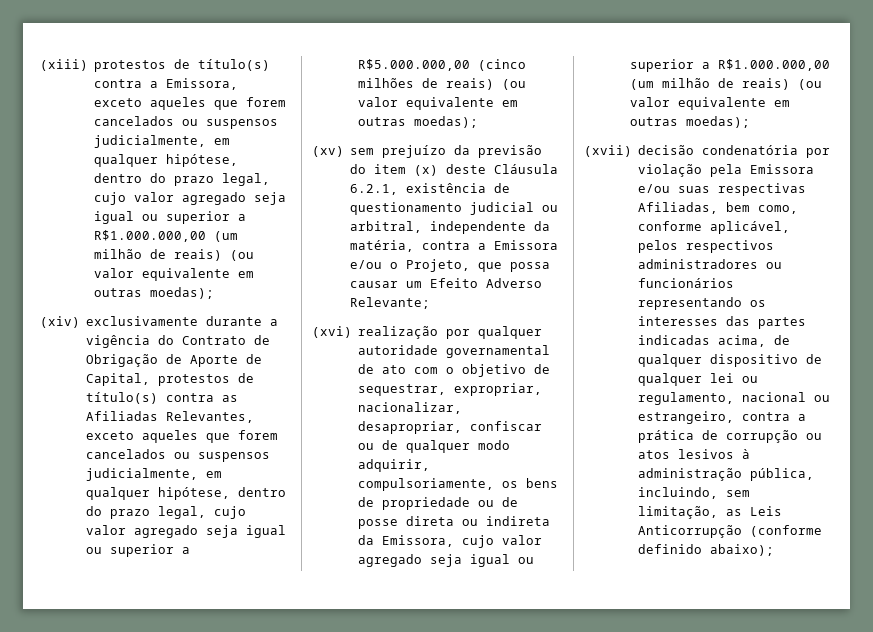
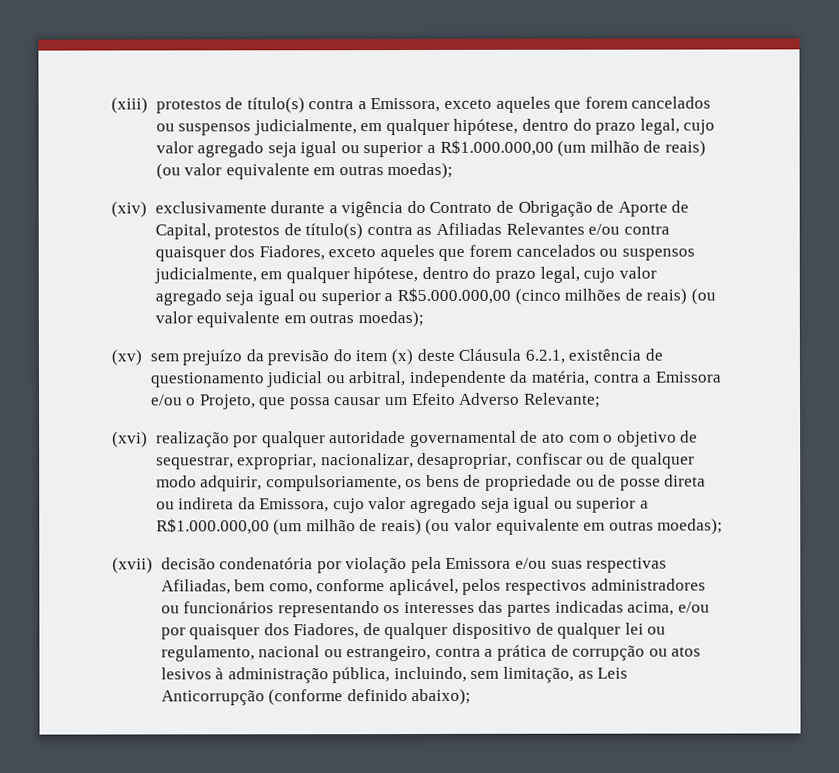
- (xiv) exclusivamente durante a vigência do Contrato de Obrigação de Aporte de Capital, protestos de título(s) contra as Afiliadas Relevantes, exceto aqueles que forem cancelados ou suspensos judicialmente, em qualquer hipótese, dentro do prazo legal, cujo valor agregado seja igual ou superior a R$5.000.000,00 (cinco milhões de reais) (ou valor equivalente em outras moedas);
+ (xiv) exclusivamente durante a vigência do Contrato de Obrigação de Aporte de Capital, protestos de título(s) contra as Afiliadas Relevantes e/ou contra quaisquer dos Fiadores, exceto aqueles que forem cancelados ou suspensos judicialmente, em qualquer hipótese, dentro do prazo legal, cujo valor agregado seja igual ou superior a R$5.000.000,00 (cinco milhões de reais) (ou valor equivalente em outras moedas);
- (xvii) decisão condenatória por violação pela Emissora e/ou suas respectivas Afiliadas, bem como, conforme aplicável, pelos respectivos administradores ou funcionários representando os interesses das partes indicadas acima, de qualquer dispositivo de qualquer lei ou regulamento, nacional ou estrangeiro, contra a prática de corrupção ou atos lesivos à administração pública, incluindo, sem limitação, as Leis Anticorrupção (conforme definido abaixo);
+ (xvii) decisão condenatória por violação pela Emissora e/ou suas respectivas Afiliadas, bem como, conforme aplicável, pelos respectivos administradores ou funcionários representando os interesses das partes indicadas acima, e/ou por quaisquer dos Fiadores, de qualquer dispositivo de qualquer lei ou regulamento, nacional ou estrangeiro, contra a prática de corrupção ou atos lesivos à administração pública, incluindo, sem limitação, as Leis Anticorrupção (conforme definido abaixo);

